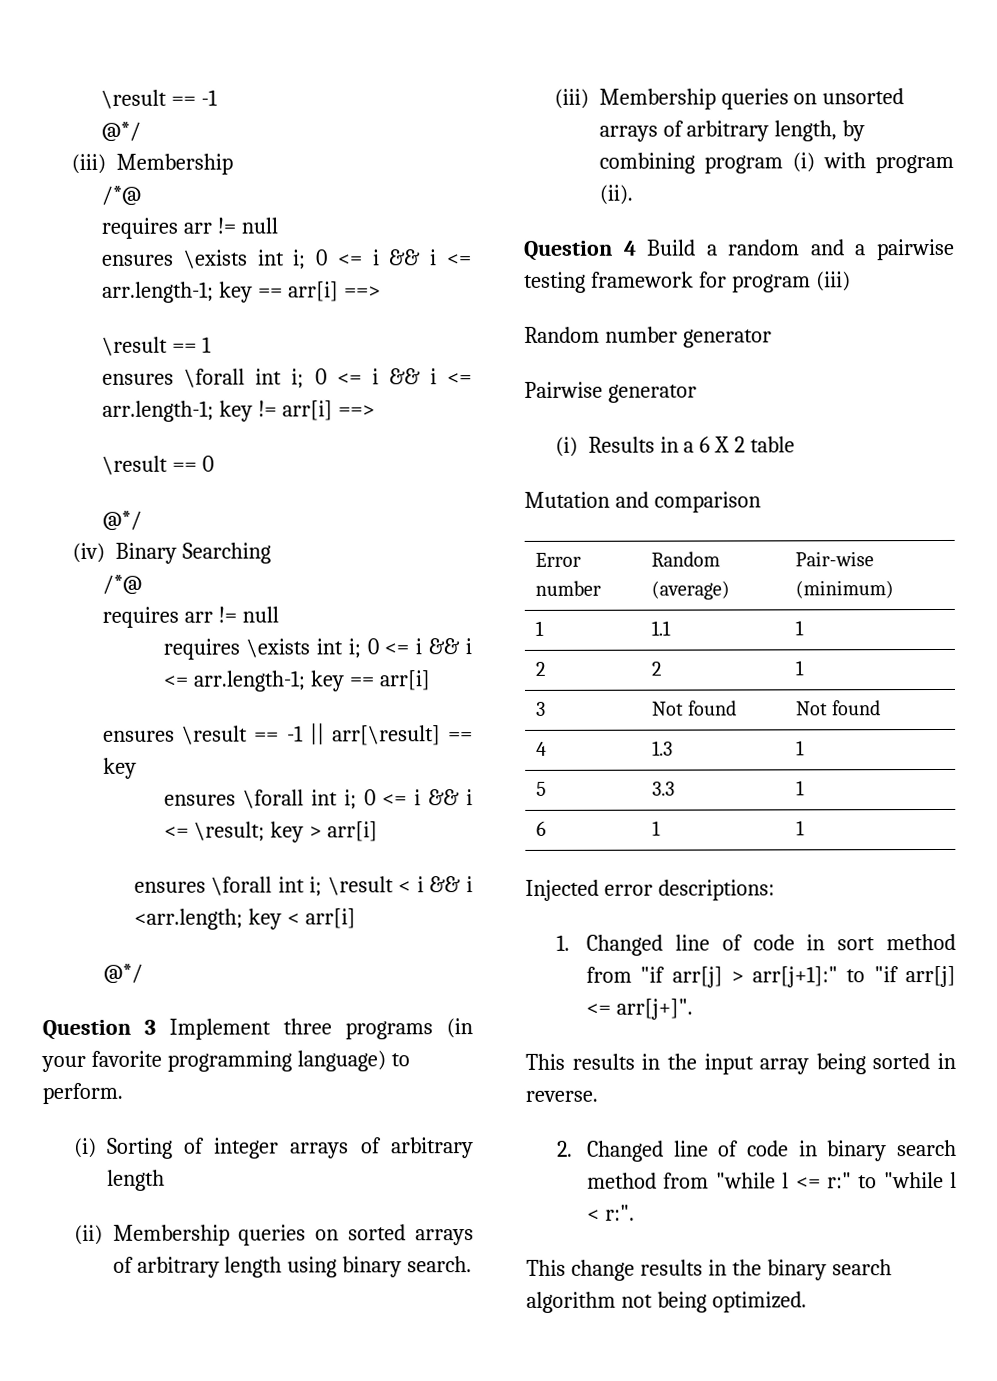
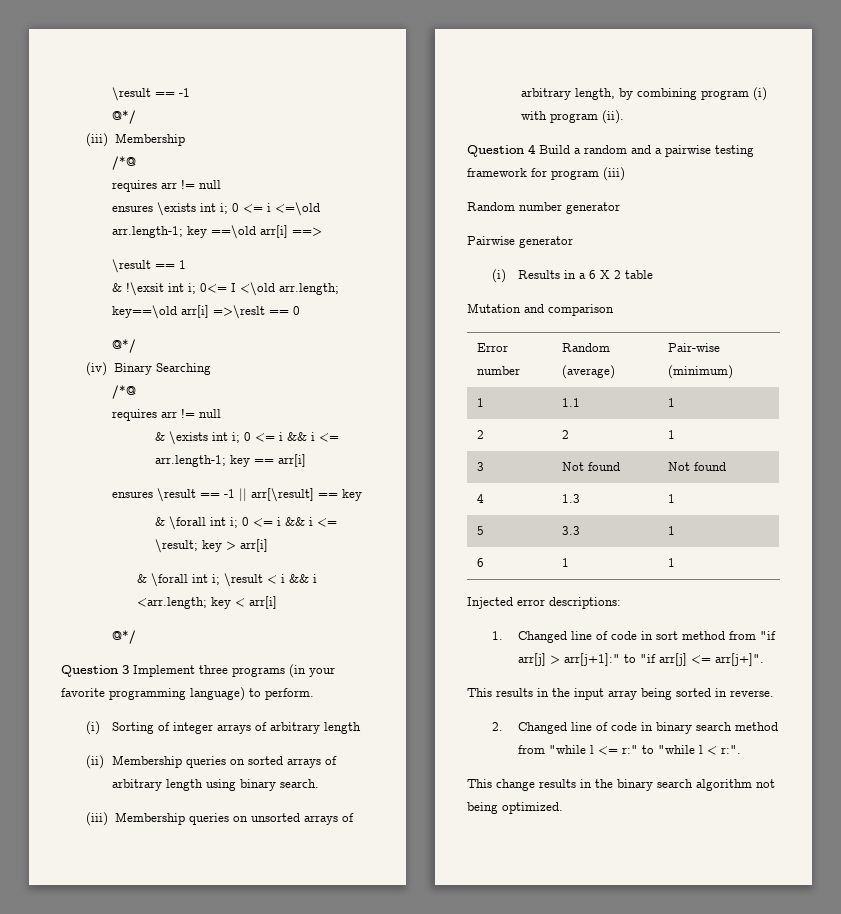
- ensures \exists int i; 0 <= i && i <= arr.length-1; key == arr[i] ==>
+ ensures \exists int i; 0 <= i <=\old arr.length-1; key ==\old arr[i] ==>
- ensures \forall int i; 0 <= i && i <= arr.length-1; key != arr[i] ==>
- \result == 0
+ & !\exsit int i; 0<= I <\old arr.length; key==\old arr[i] =>\reslt == 0
- requires \exists int i; 0 <= i && i <= arr.length-1; key == arr[i]
+ & \exists int i; 0 <= i && i <= arr.length-1; key == arr[i]
- ensures \forall int i; 0 <= i && i <= \result; key > arr[i]
+ & \forall int i; 0 <= i && i <= \result; key > arr[i]
- ensures \forall int i; \result < i && i <arr.length; key < arr[i]
+ & \forall int i; \result < i && i <arr.length; key < arr[i]

